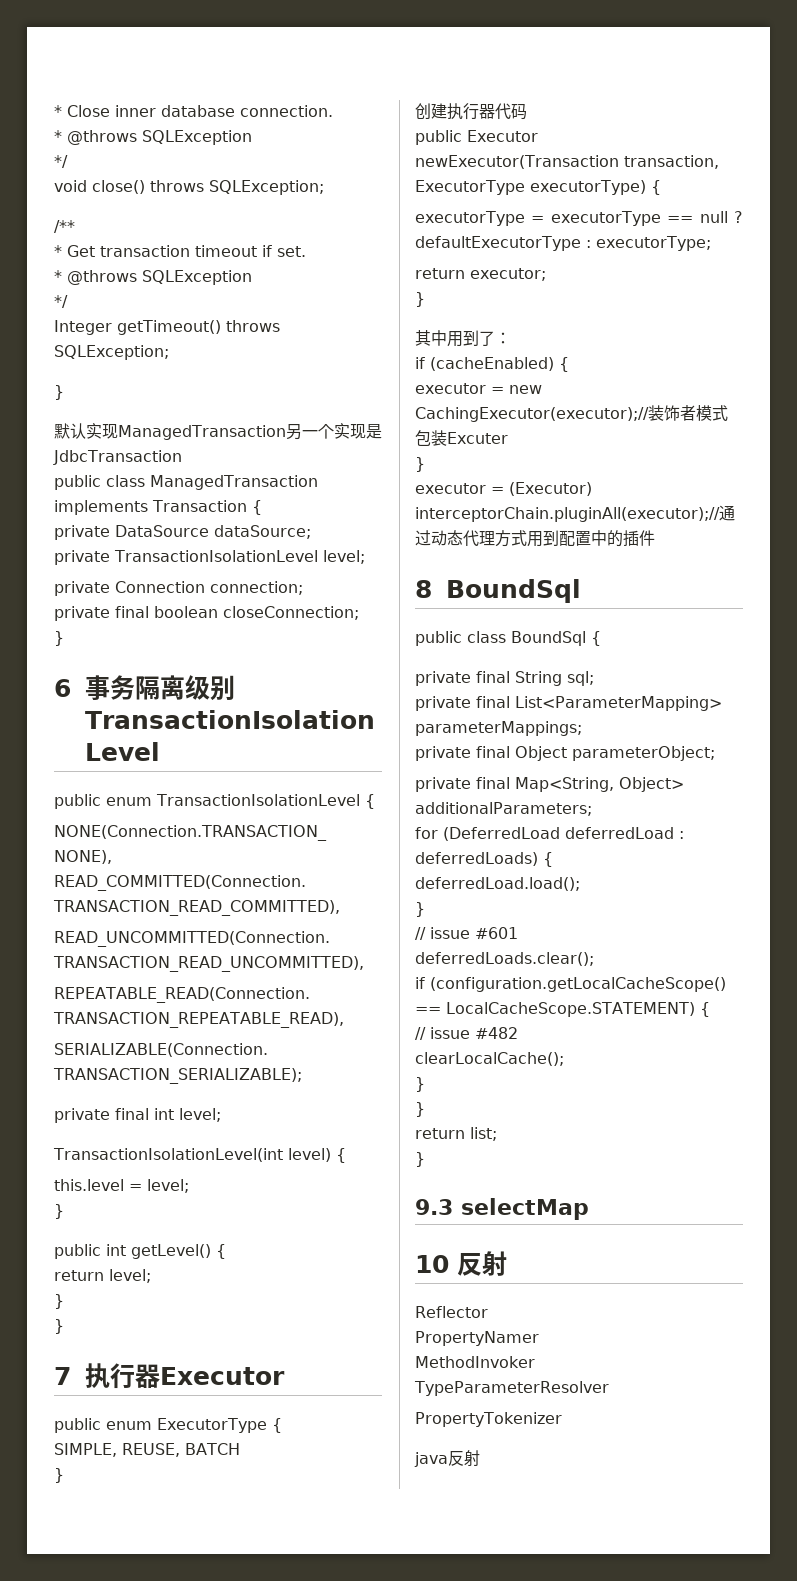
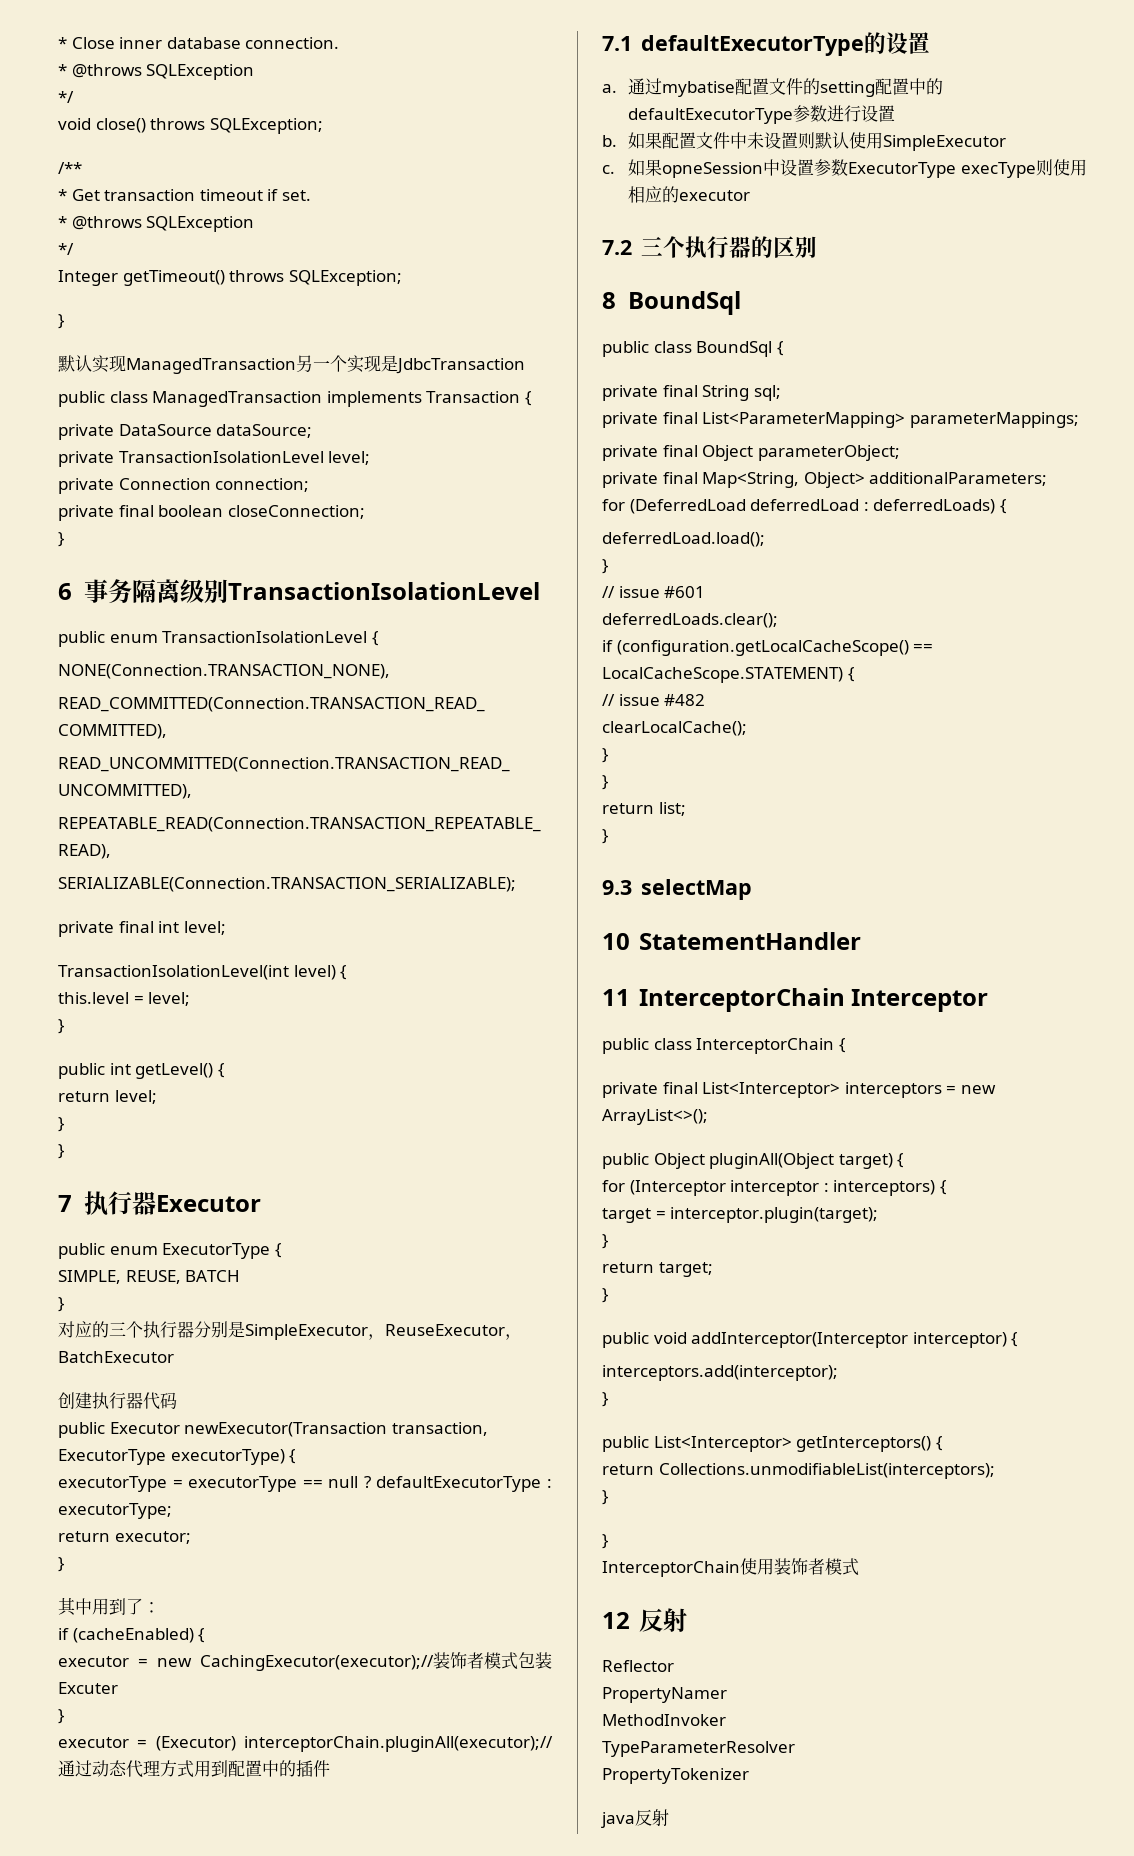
+ 对应的三个执行器分别是SimpleExecutor，ReuseExecutor，BatchExecutor
+ 7.1 defaultExecutorType的设置
+ a.通过mybatise配置文件的setting配置中的defaultExecutorType参数进行设置
+ b.如果配置文件中未设置则默认使用SimpleExecutor
+ c.如果opneSession中设置参数ExecutorType execType则使用相应的executor
+ 7.2三个执行器的区别
- 10反射
+ 10 StatementHandler
+ 11 InterceptorChain Interceptor
+ public class InterceptorChain {
+ private final List<Interceptor> interceptors = new ArrayList<>();
+ public Object pluginAll(Object target) {
+ for (Interceptor interceptor : interceptors) {
+ target = interceptor.plugin(target);
+ }
+ return target;
+ }
+ public void addInterceptor(Interceptor interceptor) {
+ interceptors.add(interceptor);
+ }
+ public List<Interceptor> getInterceptors() {
+ return Collections.unmodifiableList(interceptors);
+ }
+ }
+ InterceptorChain使用装饰者模式
+ 12反射

